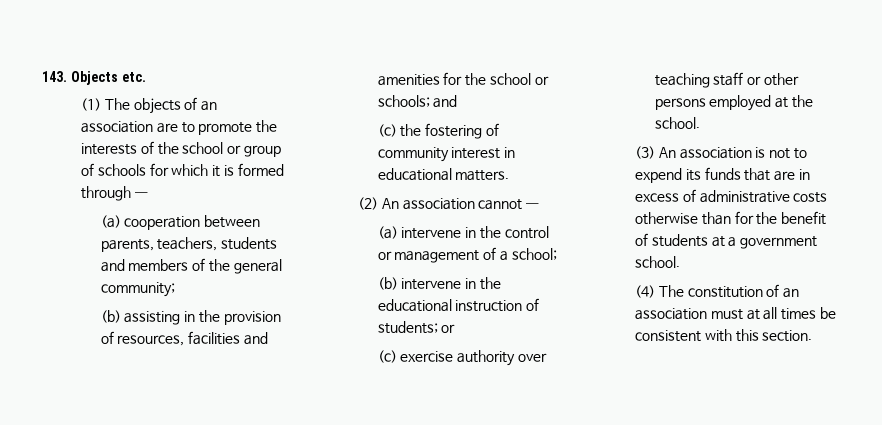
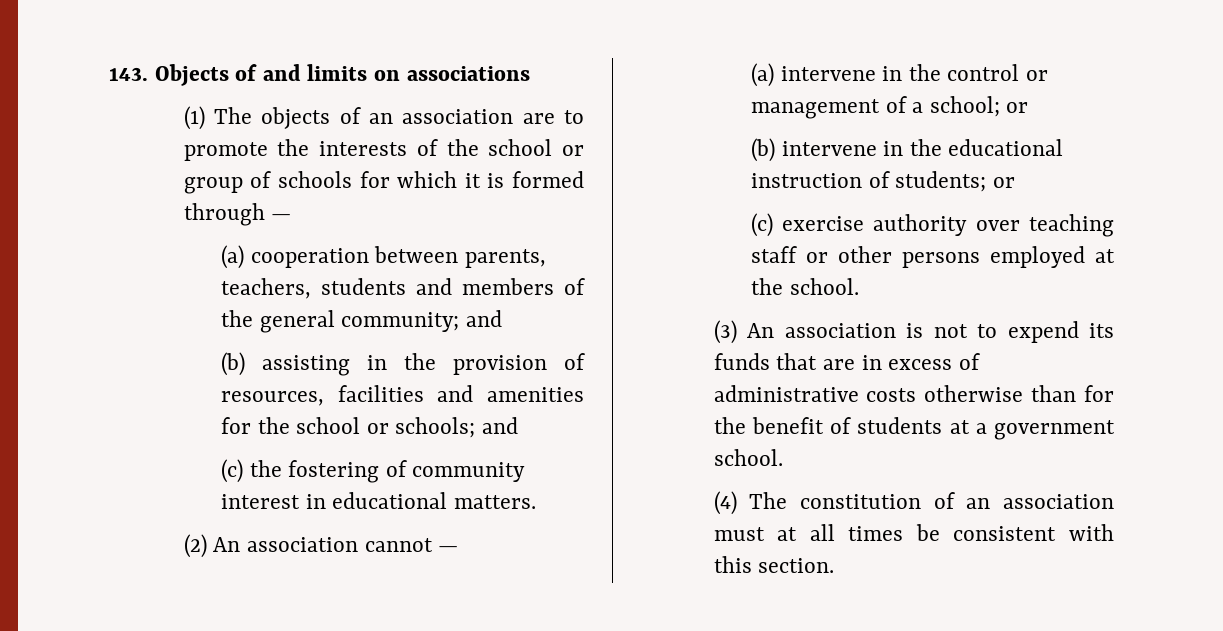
- 143. Objects etc.
+ 143. Objects of and limits on associations
- (a) cooperation between parents, teachers, students and members of the general community;
+ (a) cooperation between parents, teachers, students and members of the general community; and
- (a) intervene in the control or management of a school;
+ (a) intervene in the control or management of a school; or

